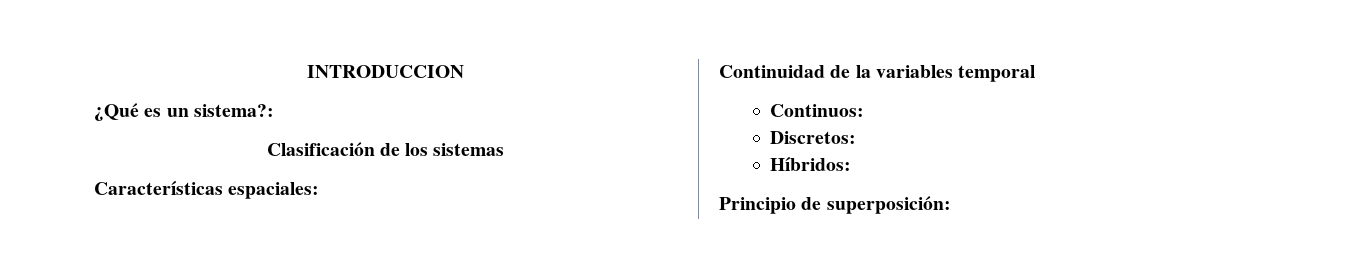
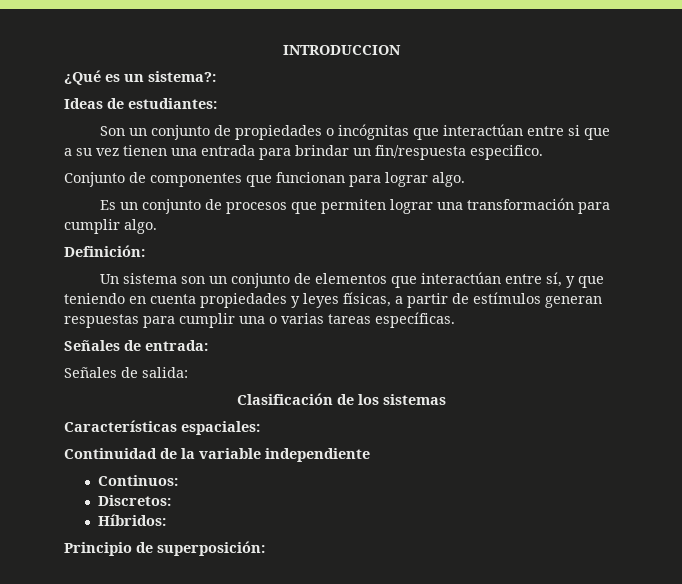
+ Ideas de estudiantes:
+ Son un conjunto de propiedades o incógnitas que interactúan entre si que a su vez tienen una entrada para brindar un fin/respuesta especifico.
+ Conjunto de componentes que funcionan para lograr algo.
+ Es un conjunto de procesos que permiten lograr una transformación para cumplir algo.
+ Definición:
+ Un sistema son un conjunto de elementos que interactúan entre sí, y que teniendo en cuenta propiedades y leyes físicas, a partir de estímulos generan respuestas para cumplir una o varias tareas específicas.
+ Señales de entrada:
+ Señales de salida:
- Continuidad de la variables temporal
+ Continuidad de la variable independiente

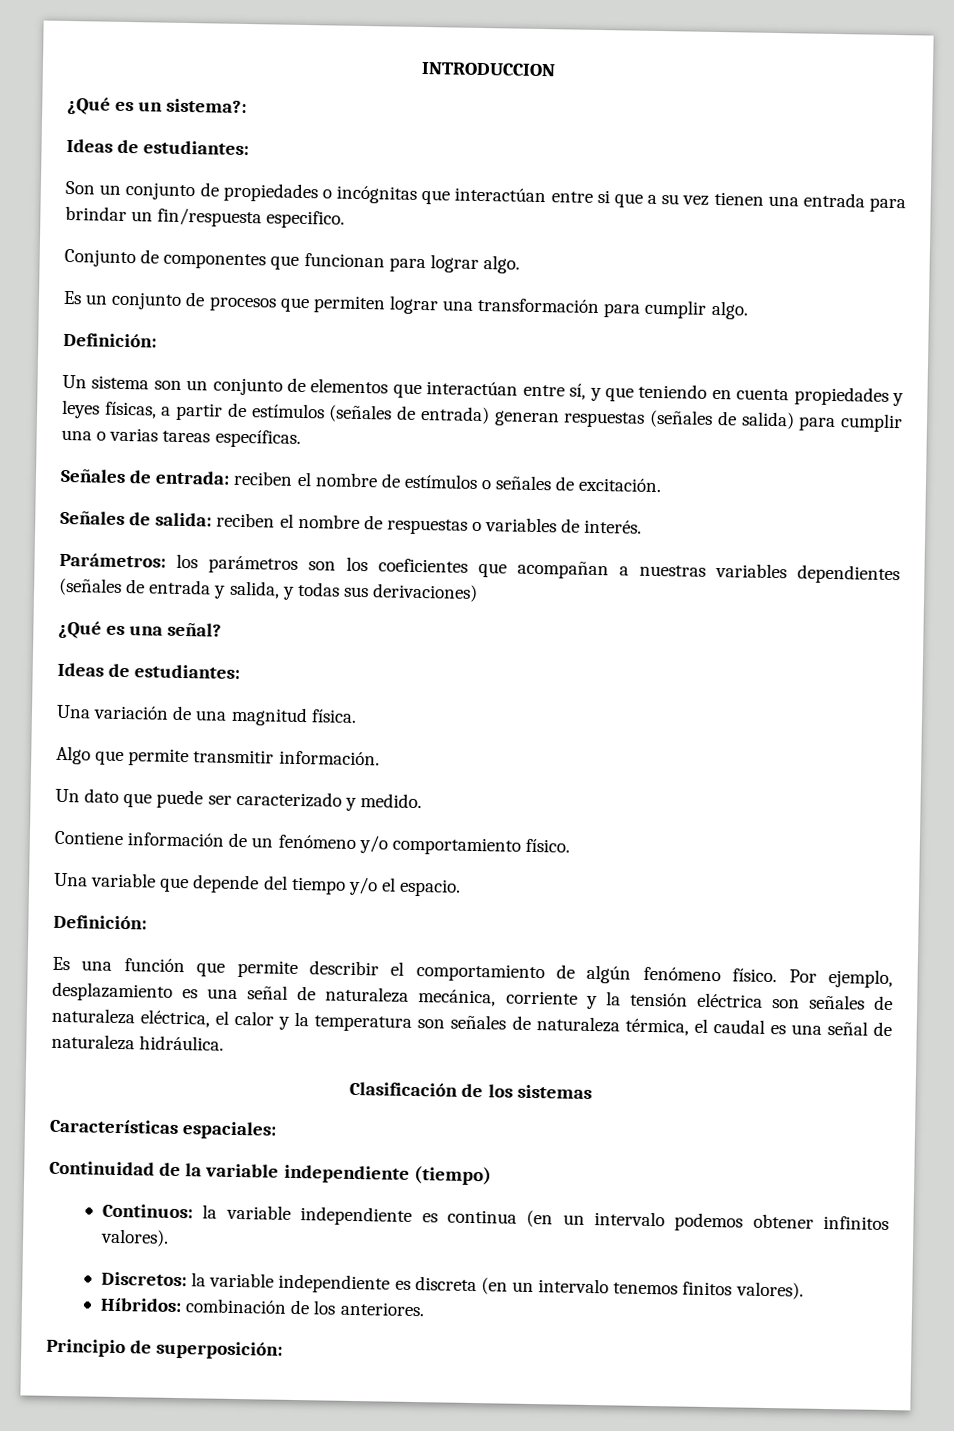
- Un sistema son un conjunto de elementos que interactúan entre sí, y que teniendo en cuenta propiedades y leyes físicas, a partir de estímulos generan respuestas para cumplir una o varias tareas específicas.
+ Un sistema son un conjunto de elementos que interactúan entre sí, y que teniendo en cuenta propiedades y leyes físicas, a partir de estímulos (señales de entrada) generan respuestas (señales de salida) para cumplir una o varias tareas específicas.
- Señales de entrada:
- Señales de salida:
+ Señales de entrada: reciben el nombre de estímulos o señales de excitación.
+ Señales de salida: reciben el nombre de respuestas o variables de interés.
+ Parámetros: los parámetros son los coeficientes que acompañan a nuestras variables dependientes (señales de entrada y salida, y todas sus derivaciones)
+ ¿Qué es una señal?
+ Ideas de estudiantes:
+ Una variación de una magnitud física.
+ Algo que permite transmitir información.
+ Un dato que puede ser caracterizado y medido.
+ Contiene información de un fenómeno y/o comportamiento físico.
+ Una variable que depende del tiempo y/o el espacio.
+ Definición:
+ Es una función que permite describir el comportamiento de algún fenómeno físico. Por ejemplo, desplazamiento es una señal de naturaleza mecánica, corriente y la tensión eléctrica son señales de naturaleza eléctrica, el calor y la temperatura son señales de naturaleza térmica, el caudal es una señal de naturaleza hidráulica.
- Continuidad de la variable independiente
+ Continuidad de la variable independiente (tiempo)
- Continuos:
- Discretos:
- Híbridos:
+ Continuos: la variable independiente es continua (en un intervalo podemos obtener infinitos valores).
+ Discretos: la variable independiente es discreta (en un intervalo tenemos finitos valores).
+ Híbridos: combinación de los anteriores.

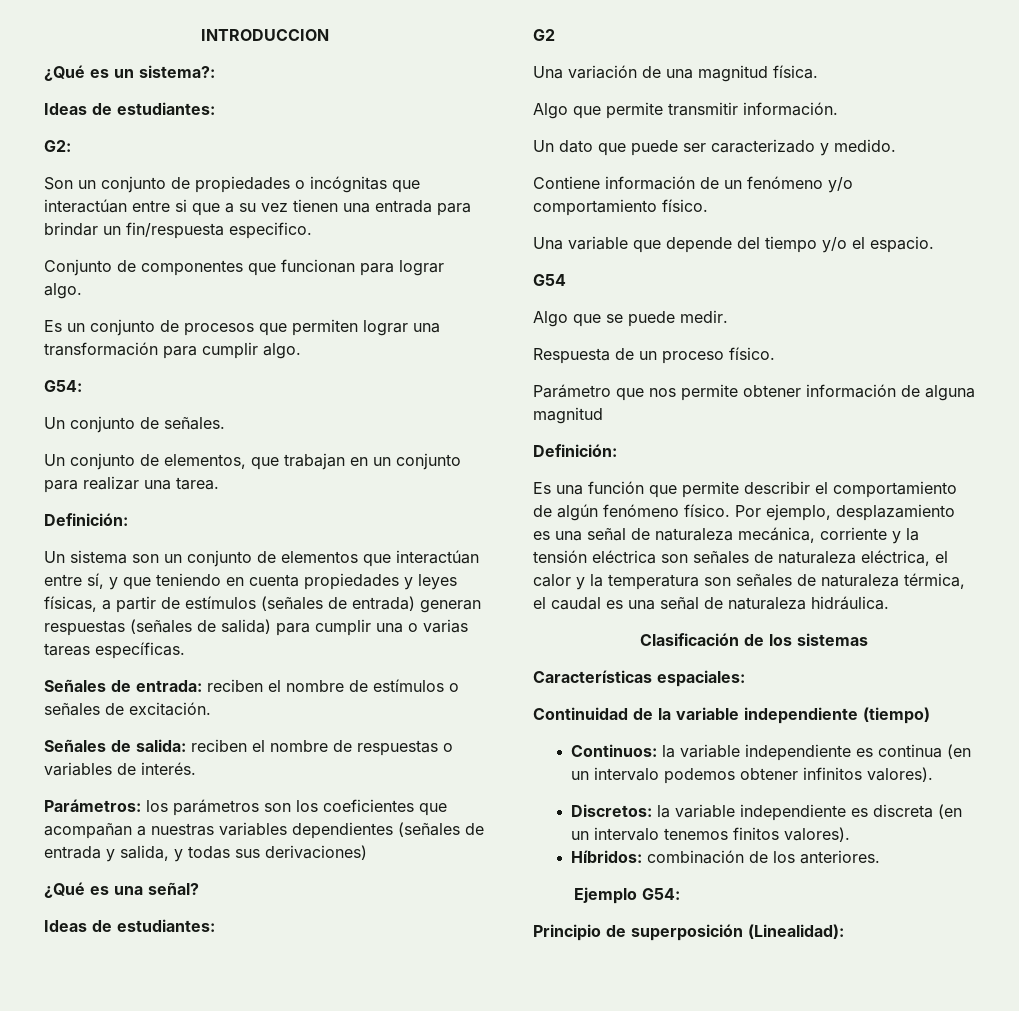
+ G2:
  Es un conjunto de procesos que permiten lograr una transformación para cumplir algo.
+ G54:
+ Un conjunto de señales.
+ Un conjunto de elementos, que trabajan en un conjunto para realizar una tarea.
+ G2
+ G54
+ Algo que se puede medir.
+ Respuesta de un proceso físico.
+ Parámetro que nos permite obtener información de alguna magnitud
+ Ejemplo G54:
- Principio de superposición:
+ Principio de superposición (Linealidad):

